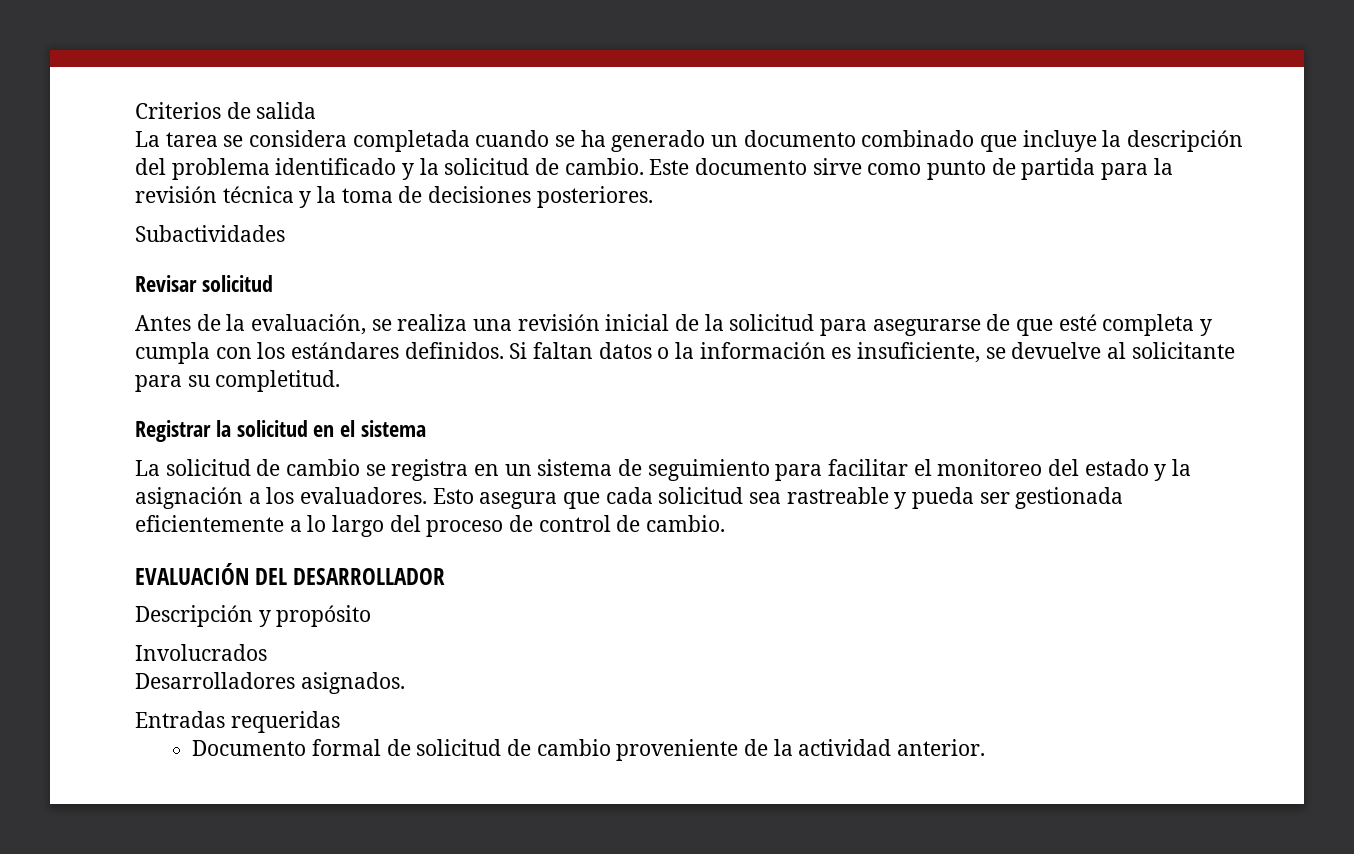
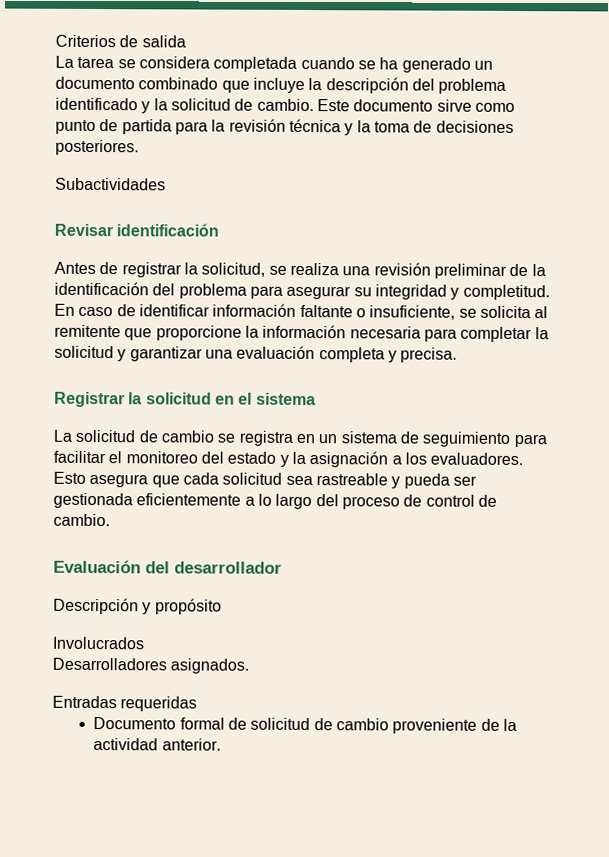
- Revisar solicitud
+ Revisar identificación
- Antes de la evaluación, se realiza una revisión inicial de la solicitud para asegurarse de que esté completa y cumpla con los estándares definidos. Si faltan datos o la información es insuficiente, se devuelve al solicitante para su completitud.
+ Antes de registrar la solicitud, se realiza una revisión preliminar de la identificación del problema para asegurar su integridad y completitud. En caso de identificar información faltante o insuficiente, se solicita al remitente que proporcione la información necesaria para completar la solicitud y garantizar una evaluación completa y precisa.
- EVALUACIÓN DEL DESARROLLADOR
+ Evaluación del desarrollador

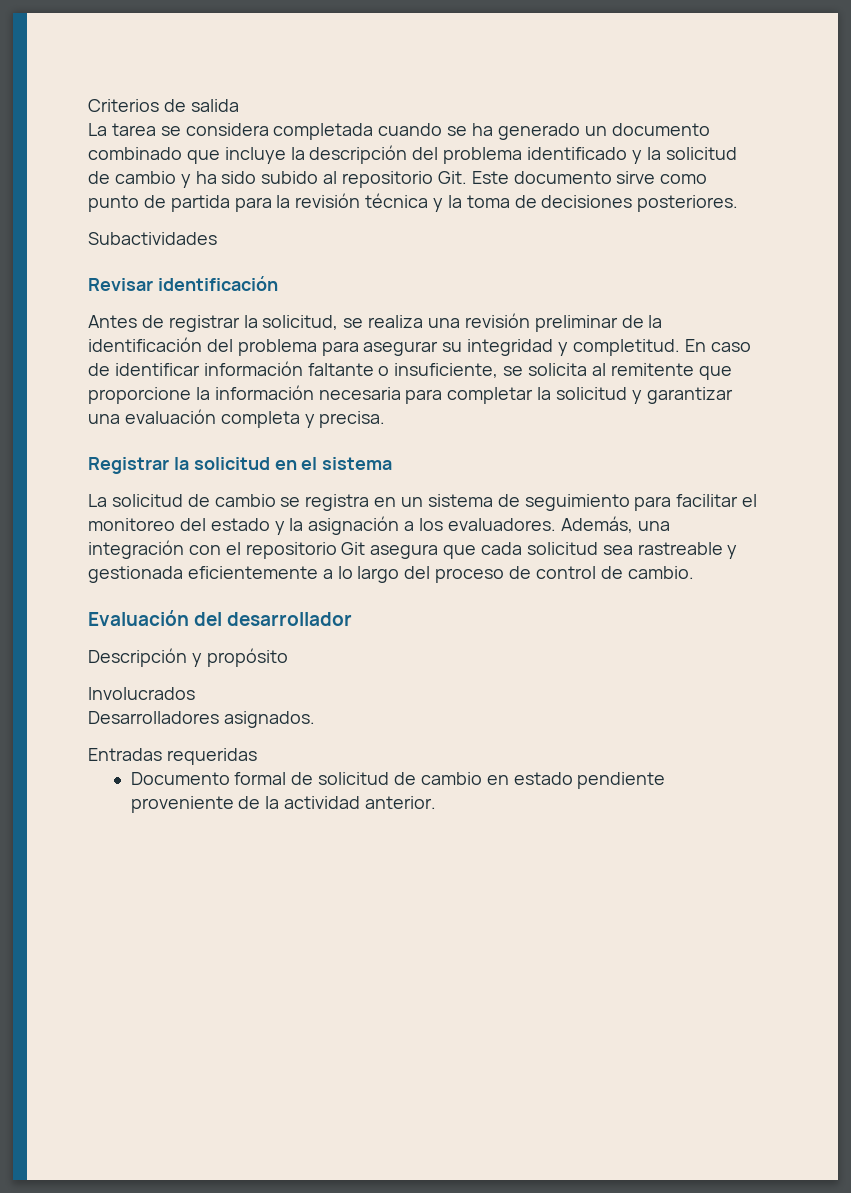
- La tarea se considera completada cuando se ha generado un documento combinado que incluye la descripción del problema identificado y la solicitud de cambio. Este documento sirve como punto de partida para la revisión técnica y la toma de decisiones posteriores.
+ La tarea se considera completada cuando se ha generado un documento combinado que incluye la descripción del problema identificado y la solicitud de cambio y ha sido subido al repositorio Git. Este documento sirve como punto de partida para la revisión técnica y la toma de decisiones posteriores.
- Esto asegura que cada solicitud sea rastreable y pueda ser gestionada eficientemente a lo largo del proceso de control de cambio.
+ Además, una integración con el repositorio Git asegura que cada solicitud sea rastreable y gestionada eficientemente a lo largo del proceso de control de cambio.
- Documento formal de solicitud de cambio proveniente de la actividad anterior.
+ Documento formal de solicitud de cambio en estado pendiente proveniente de la actividad anterior.

